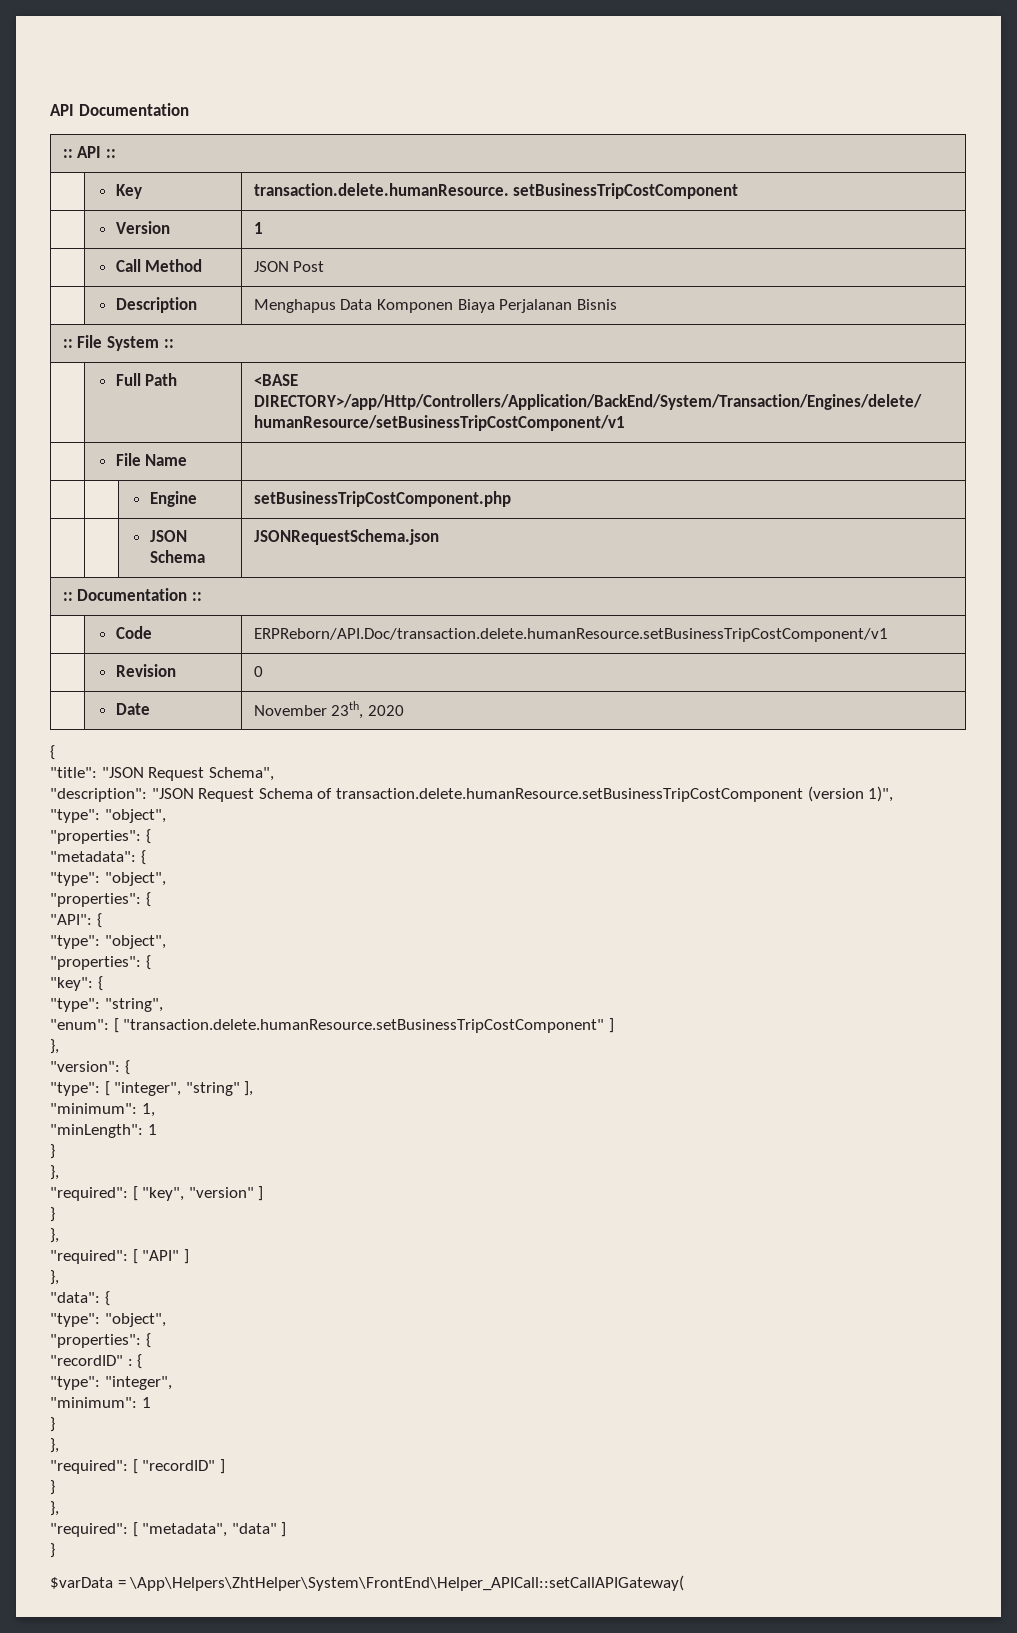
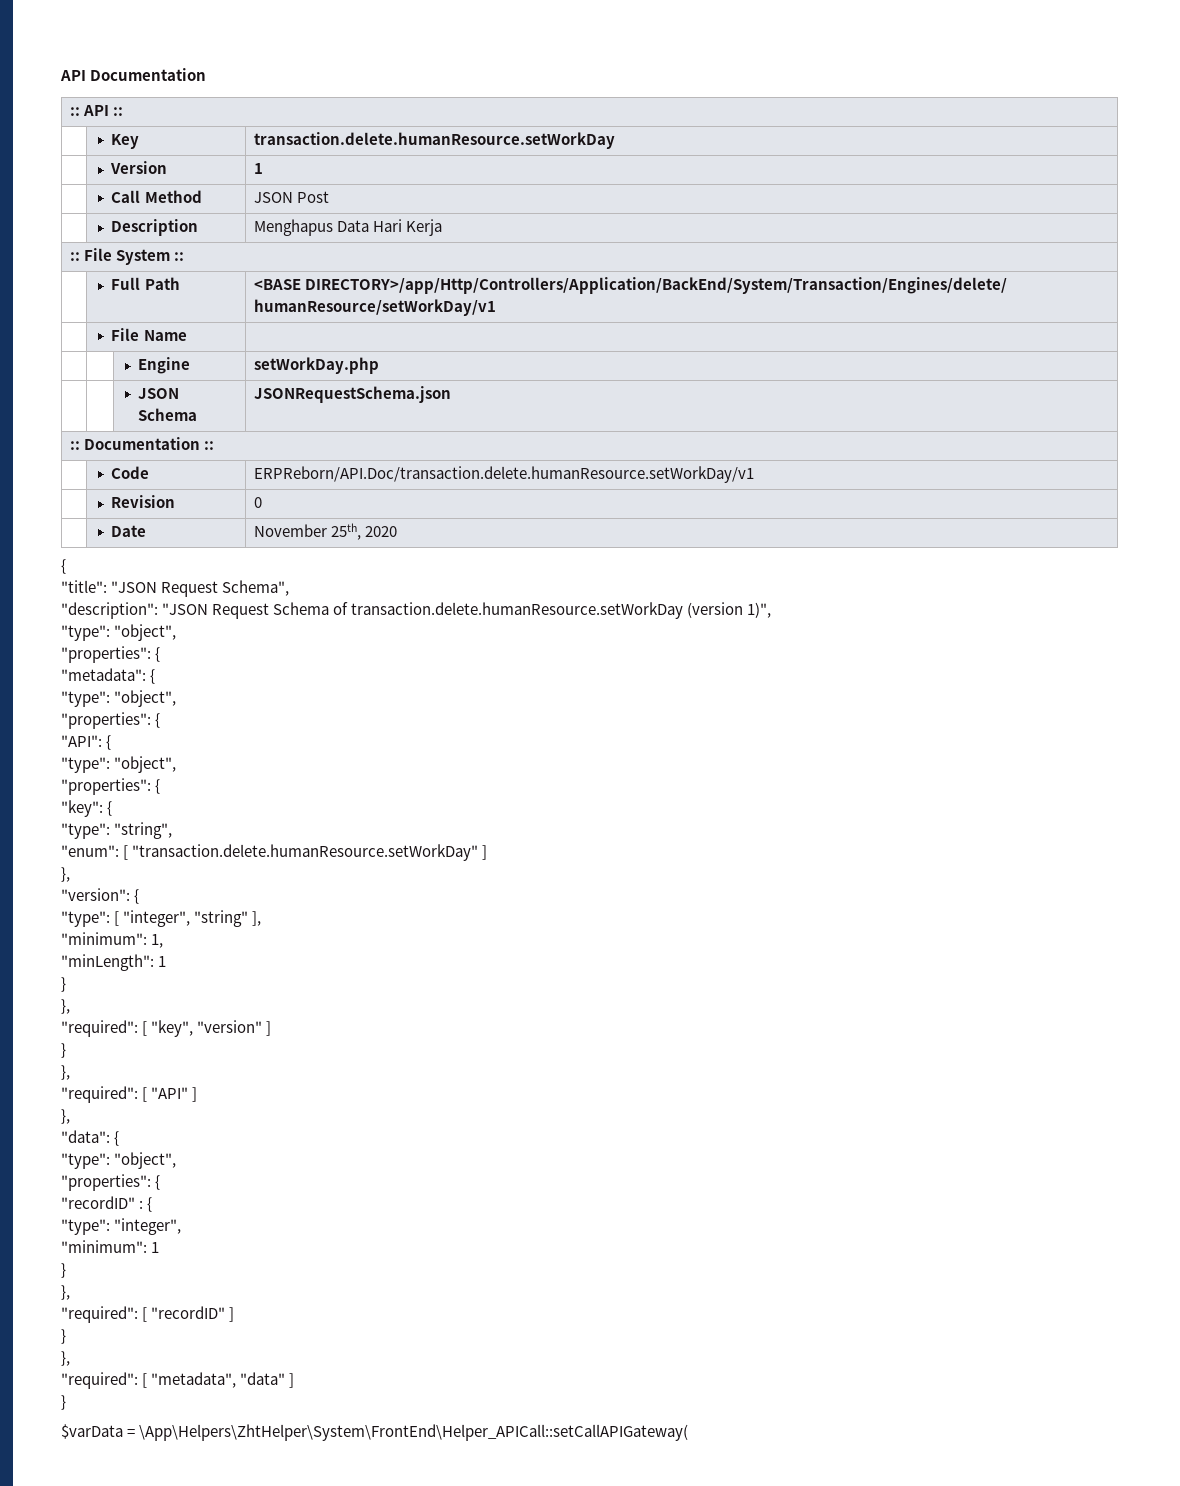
- | Key | transaction.delete.humanResource. setBusinessTripCostComponent
+ | Key | transaction.delete.humanResource.setWorkDay
- | Description | Menghapus Data Komponen Biaya Perjalanan Bisnis
+ | Description | Menghapus Data Hari Kerja
- | Full Path | <BASE DIRECTORY>/app/Http/Controllers/Application/BackEnd/System/Transaction/Engines/delete/ humanResource/setBusinessTripCostComponent/v1
+ | Full Path | <BASE DIRECTORY>/app/Http/Controllers/Application/BackEnd/System/Transaction/Engines/delete/ humanResource/setWorkDay/v1
- | | Engine | setBusinessTripCostComponent.php
+ | | Engine | setWorkDay.php
- | Code | ERPReborn/API.Doc/transaction.delete.humanResource.setBusinessTripCostComponent/v1
+ | Code | ERPReborn/API.Doc/transaction.delete.humanResource.setWorkDay/v1
- | Date | November 23th, 2020
+ | Date | November 25th, 2020
- "description": "JSON Request Schema of transaction.delete.humanResource.setBusinessTripCostComponent (version 1)",
+ "description": "JSON Request Schema of transaction.delete.humanResource.setWorkDay (version 1)",
- "enum": [ "transaction.delete.humanResource.setBusinessTripCostComponent" ]
+ "enum": [ "transaction.delete.humanResource.setWorkDay" ]

